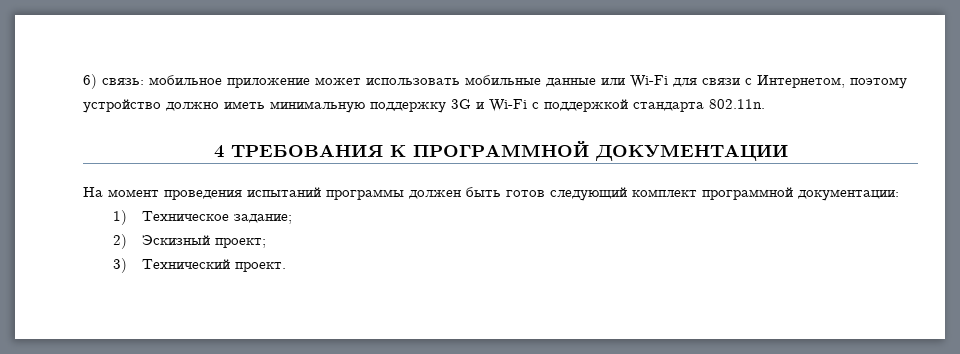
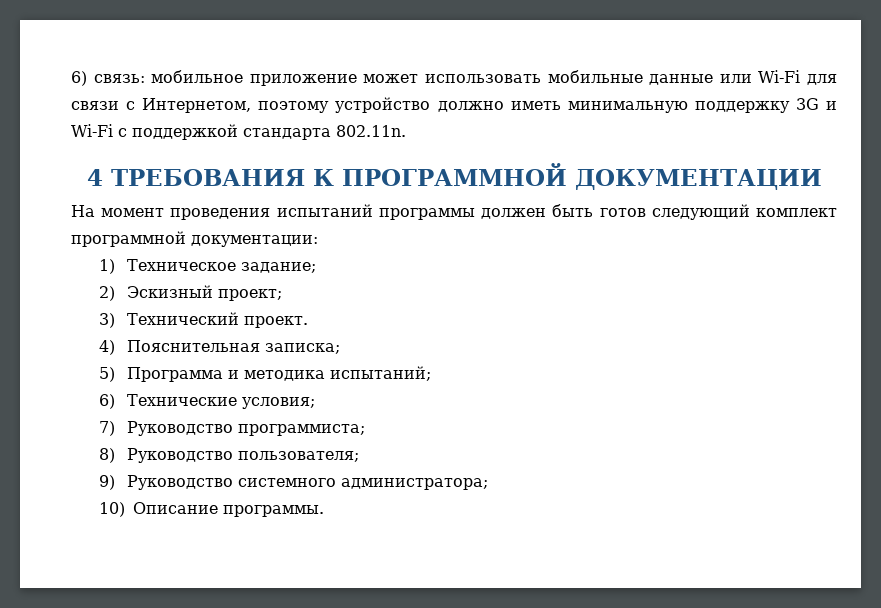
+ 4) Пояснительная записка;
+ 5) Программа и методика испытаний;
+ 6) Технические условия;
+ 7) Руководство программиста;
+ 8) Руководство пользователя;
+ 9) Руководство системного администратора;
+ 10) Описание программы.

